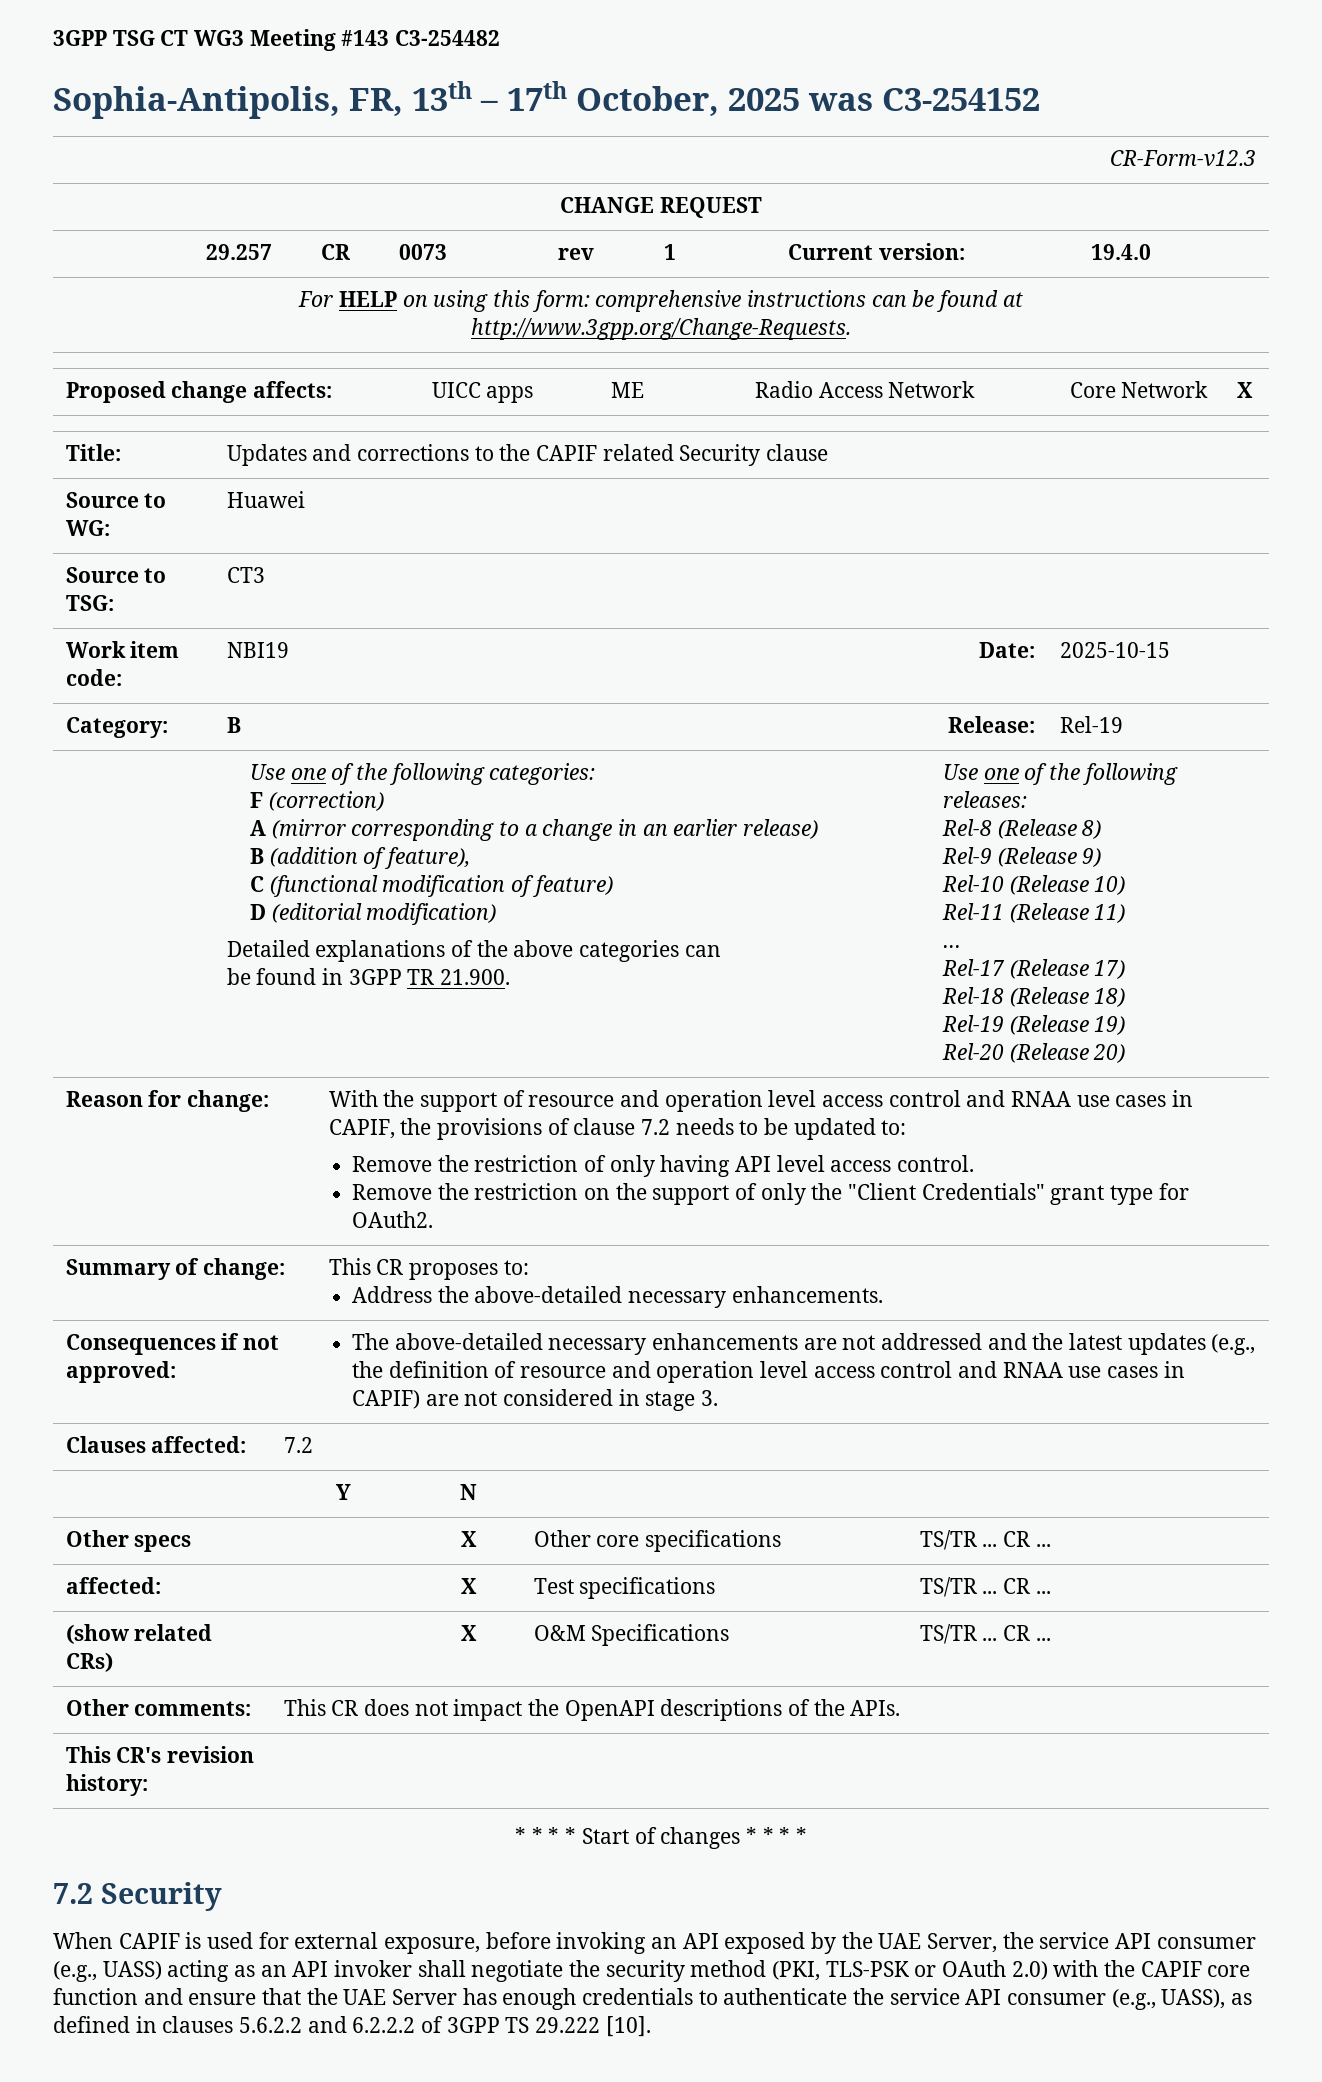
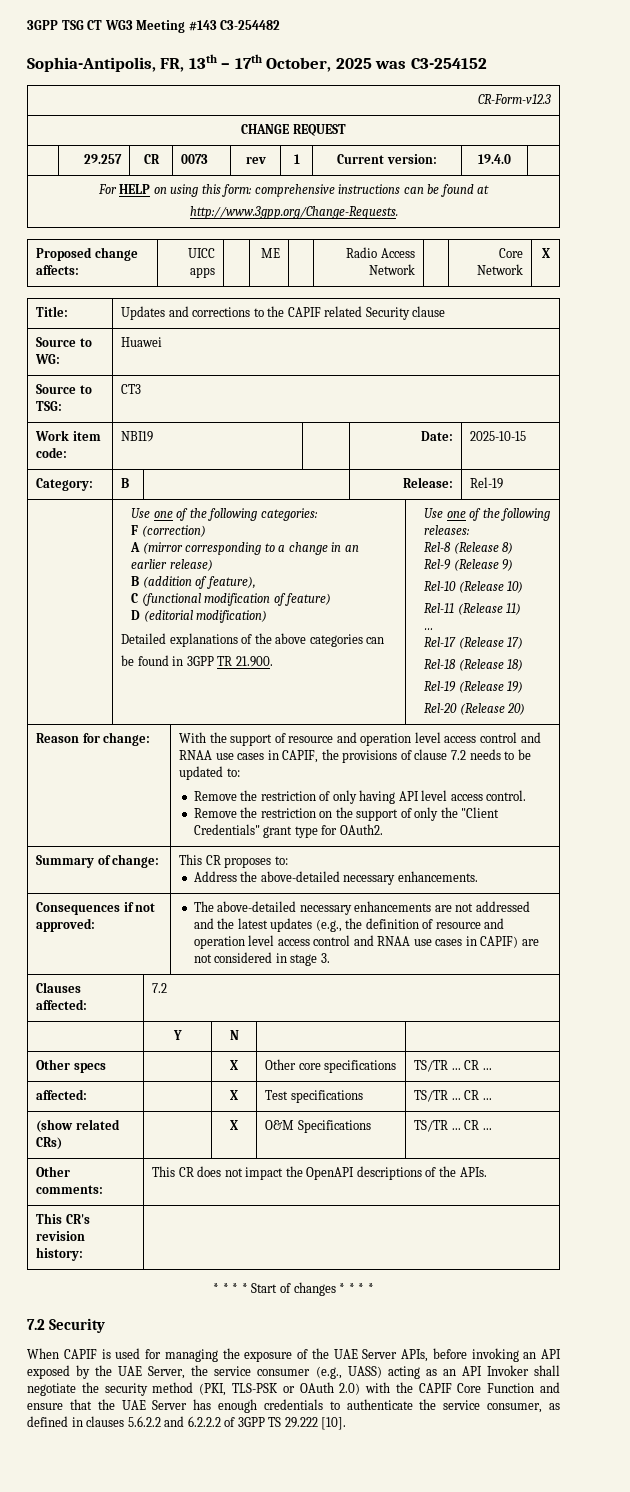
- When CAPIF is used for external exposure, before invoking an API exposed by the UAE Server, the service API consumer (e.g., UASS) acting as an API invoker shall negotiate the security method (PKI, TLS-PSK or OAuth 2.0) with the CAPIF core function and ensure that the UAE Server has enough credentials to authenticate the service API consumer (e.g., UASS), as defined in clauses 5.6.2.2 and 6.2.2.2 of 3GPP TS 29.222 [10].
+ When CAPIF is used for managing the exposure of the UAE Server APIs, before invoking an API exposed by the UAE Server, the service consumer (e.g., UASS) acting as an API Invoker shall negotiate the security method (PKI, TLS-PSK or OAuth 2.0) with the CAPIF Core Function and ensure that the UAE Server has enough credentials to authenticate the service consumer, as defined in clauses 5.6.2.2 and 6.2.2.2 of 3GPP TS 29.222 [10].

